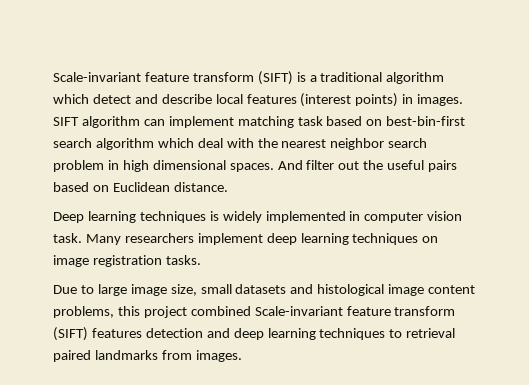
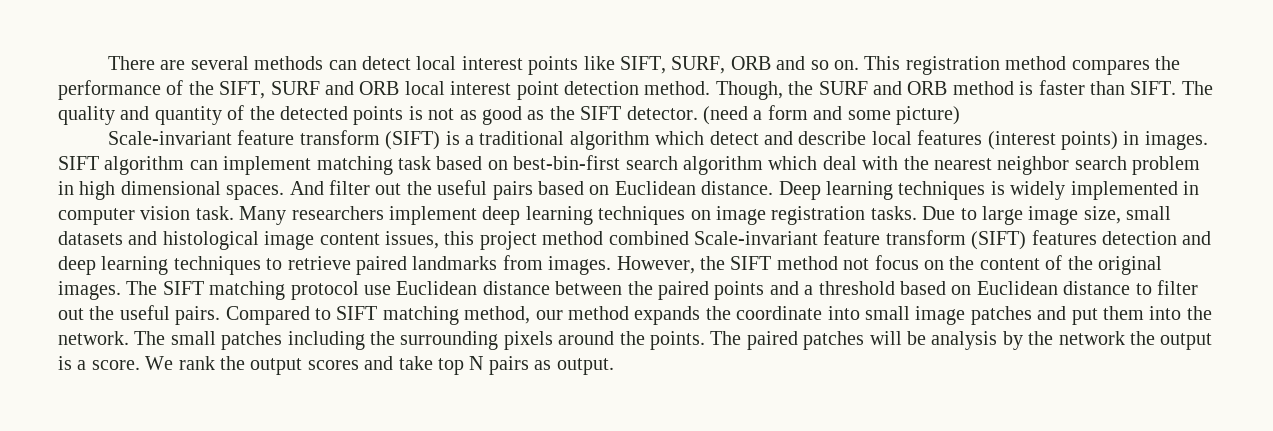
+ There are several methods can detect local interest points like SIFT, SURF, ORB and so on. This registration method compares the performance of the SIFT, SURF and ORB local interest point detection method. Though, the SURF and ORB method is faster than SIFT. The quality and quantity of the detected points is not as good as the SIFT detector. (need a form and some picture)
- And filter out the useful pairs based on Euclidean distance.
- Deep learning techniques is widely implemented in computer vision task.
+ And filter out the useful pairs based on Euclidean distance. Deep learning techniques is widely implemented in computer vision task.
- Many researchers implement deep learning techniques on image registration tasks.
- Due to large image size, small datasets and histological image content problems, this project combined Scale-invariant feature transform (SIFT) features detection and deep learning techniques to retrieval paired landmarks from images.
+ Many researchers implement deep learning techniques on image registration tasks. Due to large image size, small datasets and histological image content issues, this project method combined Scale-invariant feature transform (SIFT) features detection and deep learning techniques to retrieve paired landmarks from images.
+ However, the SIFT method not focus on the content of the original images. The SIFT matching protocol use Euclidean distance between the paired points and a threshold based on Euclidean distance to filter out the useful pairs. Compared to SIFT matching method, our method expands the coordinate into small image patches and put them into the network. The small patches including the surrounding pixels around the points. The paired patches will be analysis by the network the output is a score. We rank the output scores and take top N pairs as output.

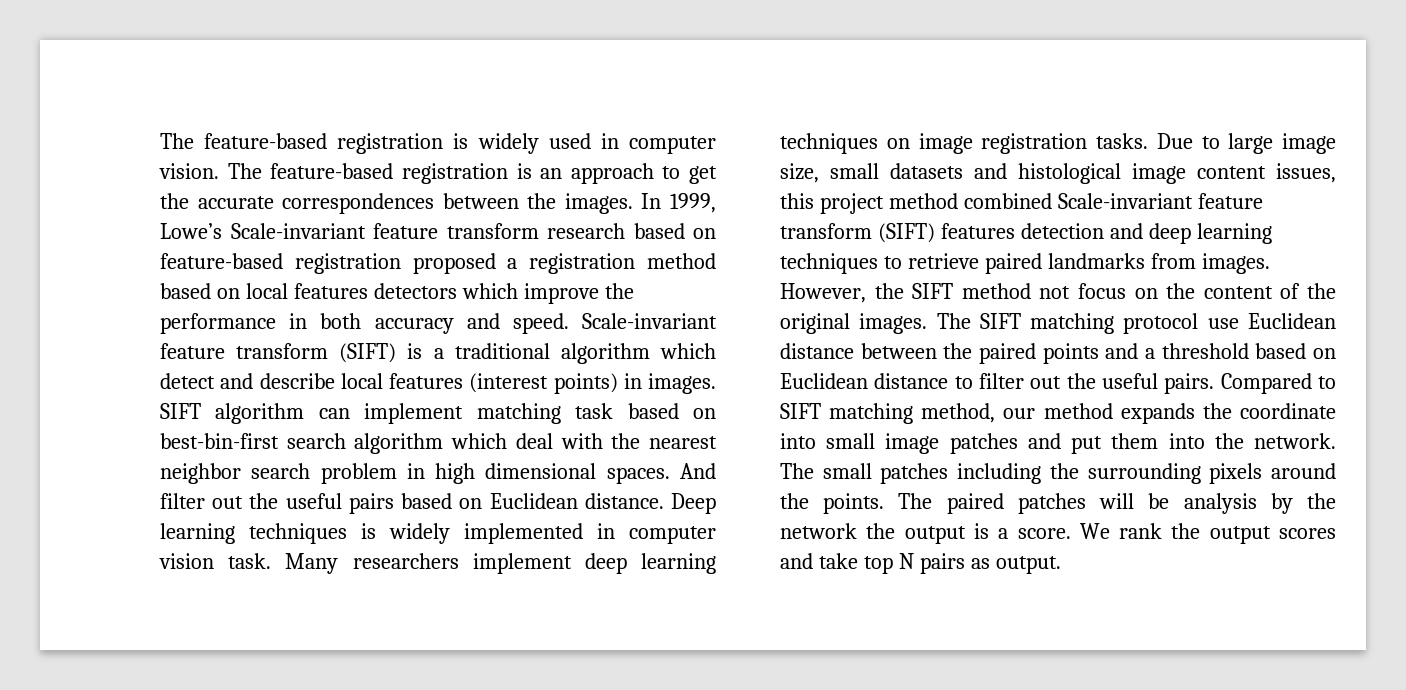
- There are several methods can detect local interest points like SIFT, SURF, ORB and so on. This registration method compares the performance of the SIFT, SURF and ORB local interest point detection method. Though, the SURF and ORB method is faster than SIFT. The quality and quantity of the detected points is not as good as the SIFT detector. (need a form and some picture)
- Scale-invariant feature transform (SIFT) is a traditional algorithm which detect and describe local features (interest points) in images.
+ The feature-based registration is widely used in computer vision. The feature-based registration is an approach to get the accurate correspondences between the images. In 1999, Lowe’s Scale-invariant feature transform research based on feature-based registration proposed a registration method based on local features detectors which improve the performance in both accuracy and speed. Scale-invariant feature transform (SIFT) is a traditional algorithm which detect and describe local features (interest points) in images.

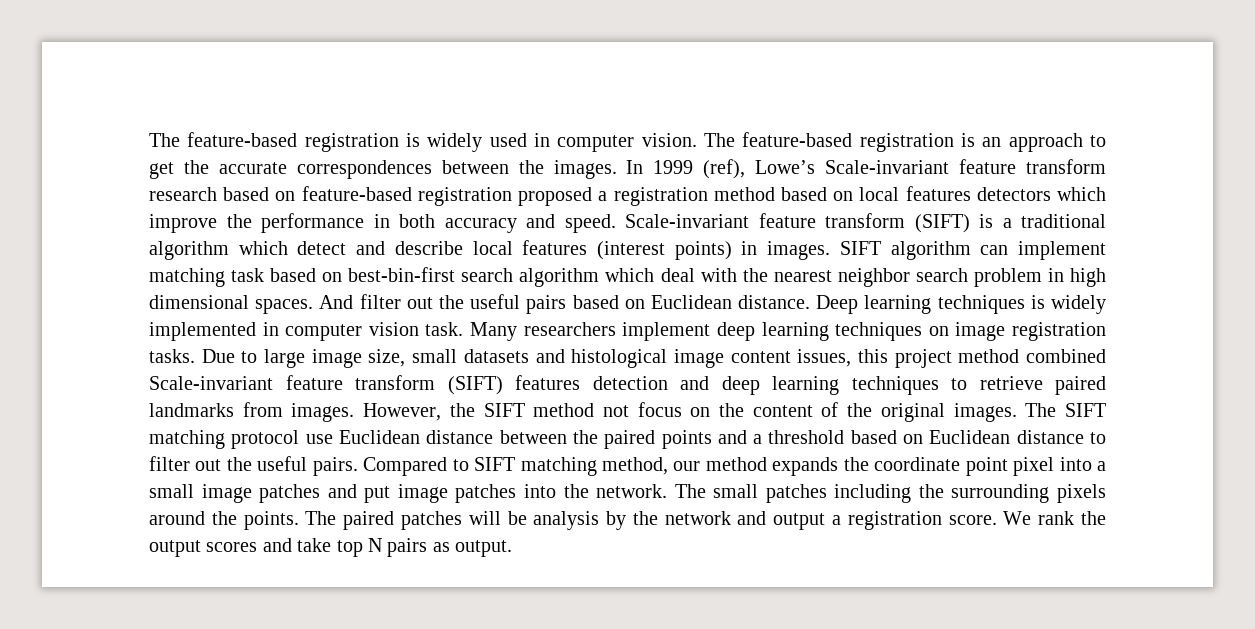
- In 1999, Lowe’s Scale-invariant feature transform research based on feature-based registration proposed a registration method based on local features detectors which improve the performance in both accuracy and speed.
+ In 1999 (ref), Lowe’s Scale-invariant feature transform research based on feature-based registration proposed a registration method based on local features detectors which improve the performance in both accuracy and speed.
- Compared to SIFT matching method, our method expands the coordinate into small image patches and put them into the network.
+ Compared to SIFT matching method, our method expands the coordinate point pixel into a small image patches and put image patches into the network.
- The paired patches will be analysis by the network the output is a score.
+ The paired patches will be analysis by the network and output a registration score.

